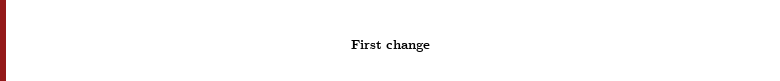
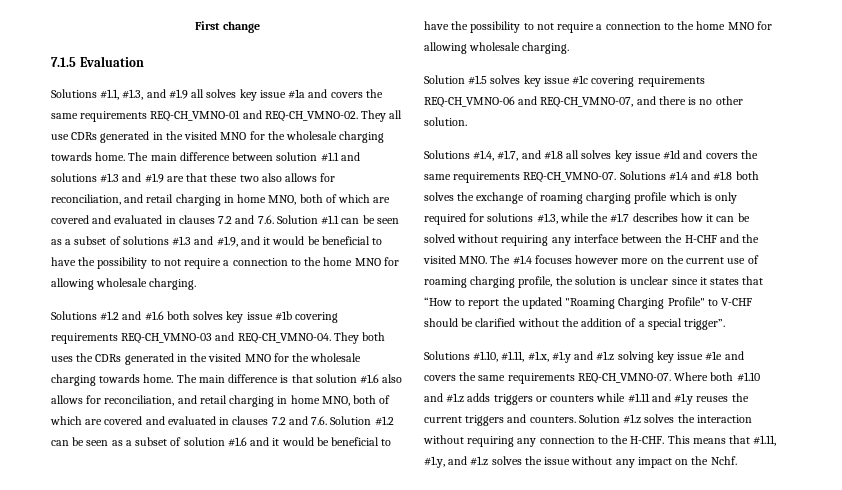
+ 7.1.5 Evaluation
+ Solutions #1.1, #1.3, and #1.9 all solves key issue #1a and covers the same requirements REQ-CH_VMNO-01 and REQ-CH_VMNO-02. They all use CDRs generated in the visited MNO for the wholesale charging towards home. The main difference between solution #1.1 and solutions #1.3 and #1.9 are that these two also allows for reconciliation, and retail charging in home MNO, both of which are covered and evaluated in clauses 7.2 and 7.6. Solution #1.1 can be seen as a subset of solutions #1.3 and #1.9, and it would be beneficial to have the possibility to not require a connection to the home MNO for allowing wholesale charging.
+ Solutions #1.2 and #1.6 both solves key issue #1b covering requirements REQ-CH_VMNO-03 and REQ-CH_VMNO-04. They both uses the CDRs generated in the visited MNO for the wholesale charging towards home. The main difference is that solution #1.6 also allows for reconciliation, and retail charging in home MNO, both of which are covered and evaluated in clauses 7.2 and 7.6. Solution #1.2 can be seen as a subset of solution #1.6 and it would be beneficial to have the possibility to not require a connection to the home MNO for allowing wholesale charging.
+ Solution #1.5 solves key issue #1c covering requirements REQ-CH_VMNO-06 and REQ-CH_VMNO-07, and there is no other solution.
+ Solutions #1.4, #1.7, and #1.8 all solves key issue #1d and covers the same requirements REQ-CH_VMNO-07. Solutions #1.4 and #1.8 both solves the exchange of roaming charging profile which is only required for solutions #1.3, while the #1.7 describes how it can be solved without requiring any interface between the H-CHF and the visited MNO. The #1.4 focuses however more on the current use of roaming charging profile, the solution is unclear since it states that “How to report the updated "Roaming Charging Profile" to V-CHF should be clarified without the addition of a special trigger”.
+ Solutions #1.10, #1.11, #1.x, #1.y and #1.z solving key issue #1e and covers the same requirements REQ-CH_VMNO-07. Where both #1.10 and #1.z adds triggers or counters while #1.11 and #1.y reuses the current triggers and counters. Solution #1.z solves the interaction without requiring any connection to the H-CHF. This means that #1.11, #1.y, and #1.z solves the issue without any impact on the Nchf.

